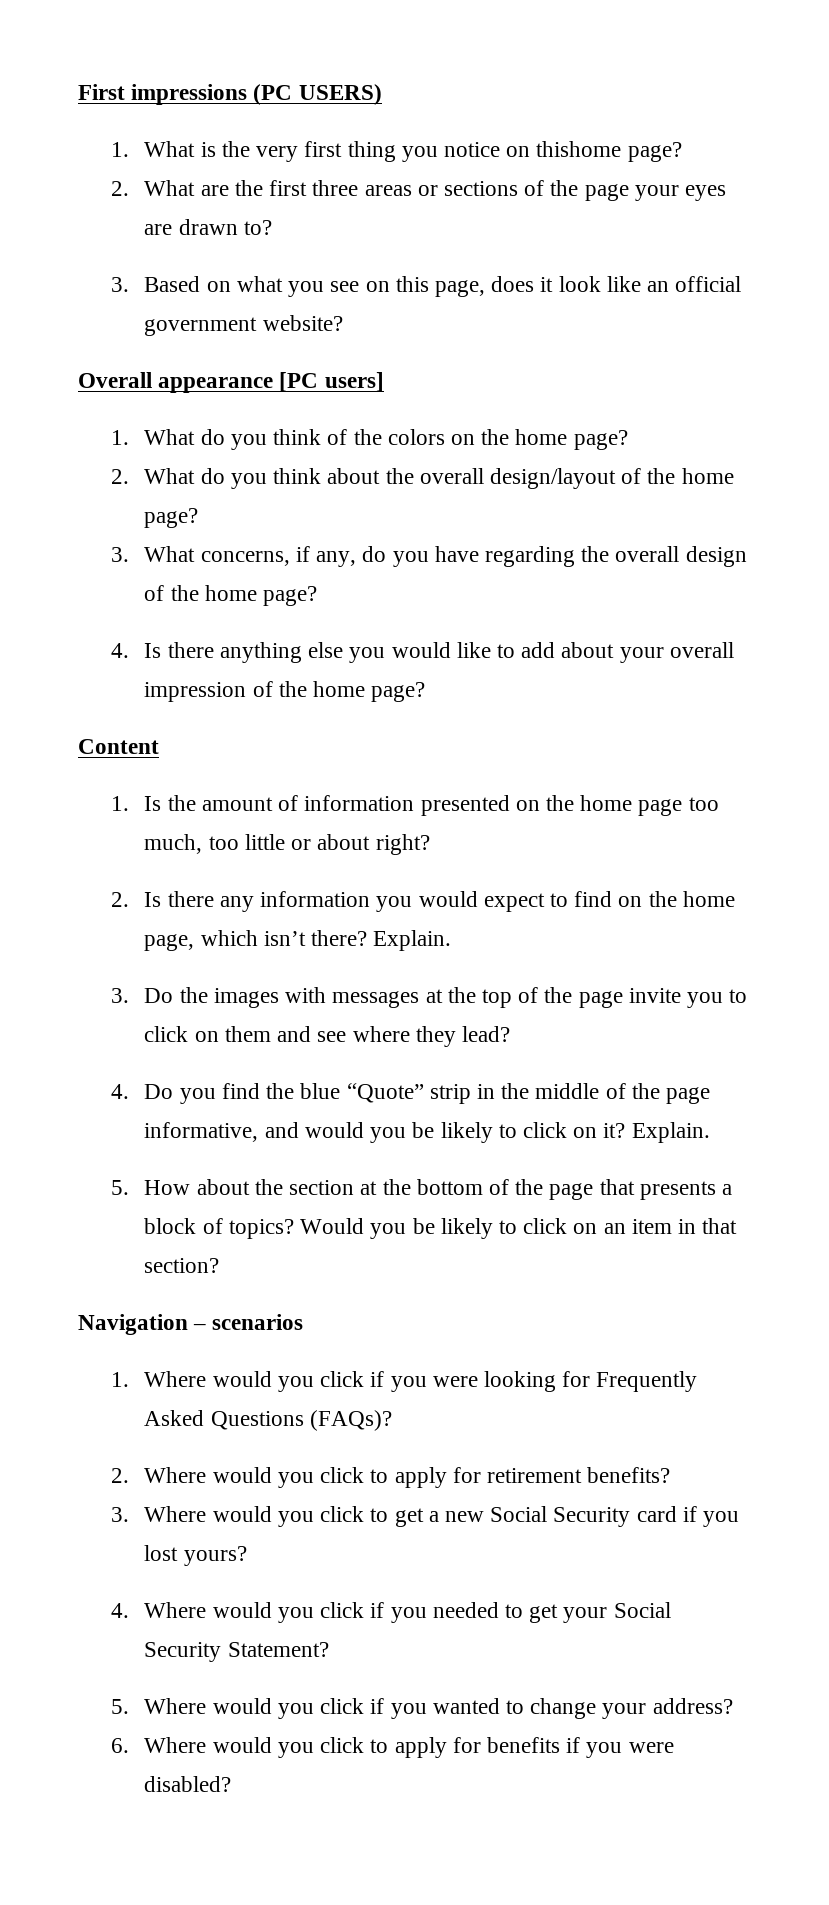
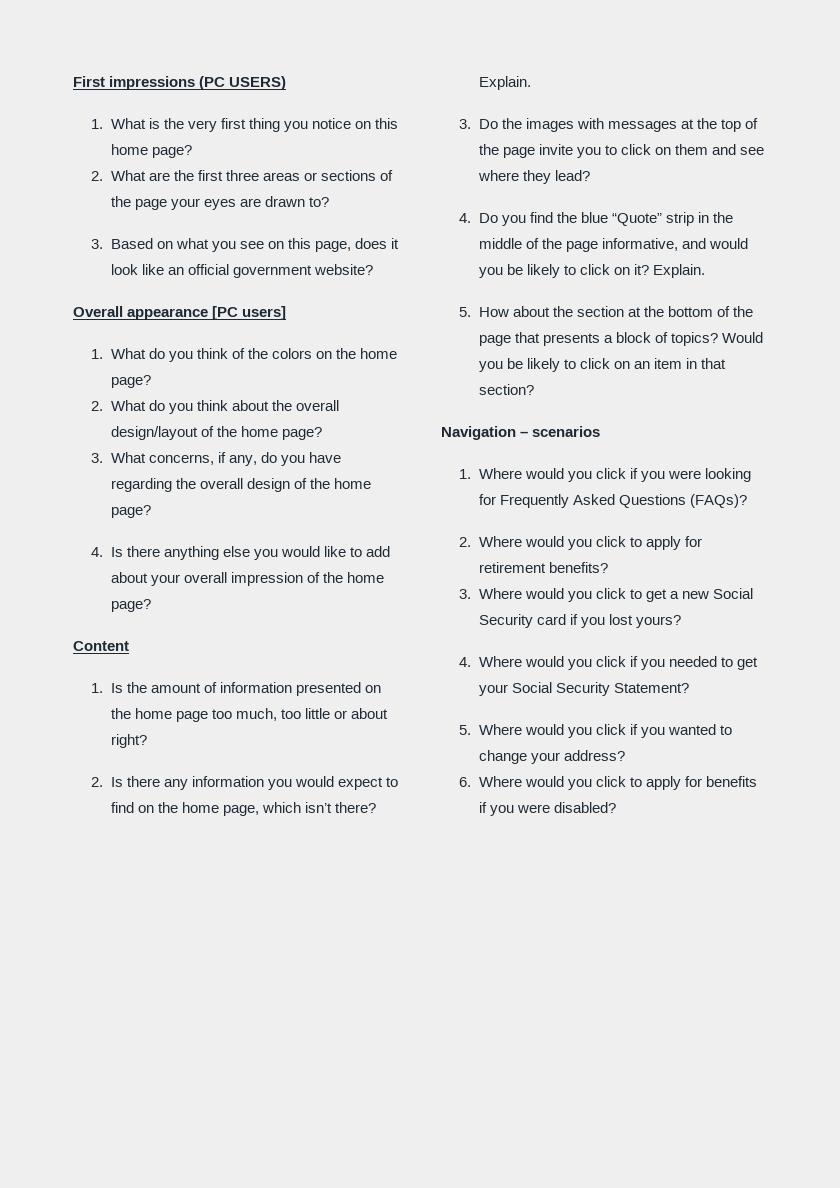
- 1. What is the very first thing you notice on thishome page?
+ 1. What is the very first thing you notice on this home page?

